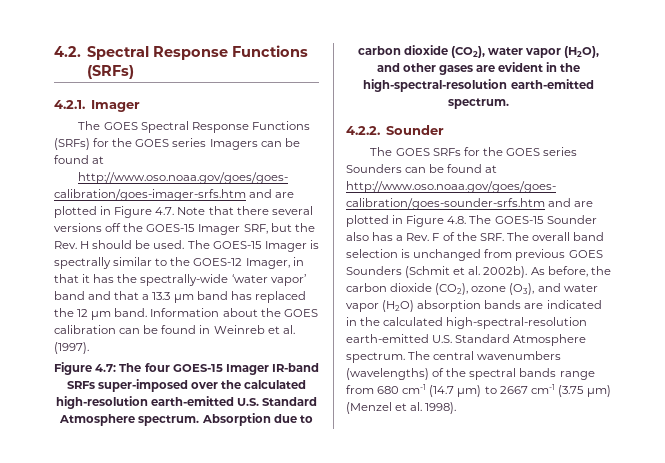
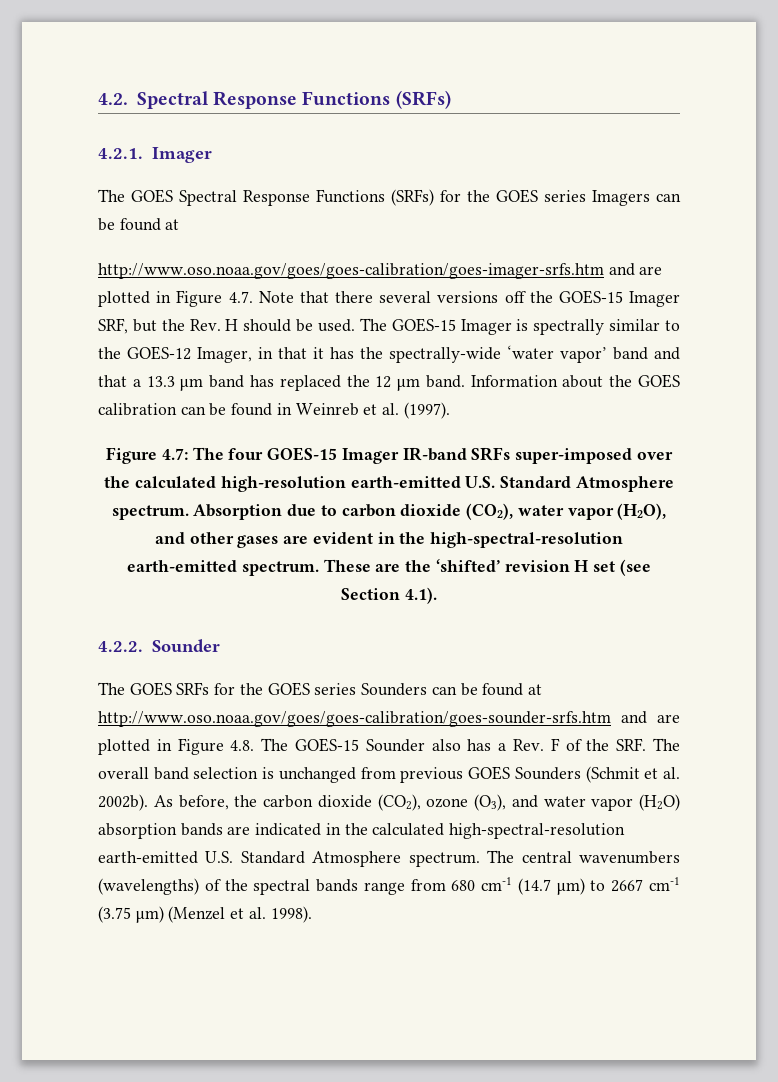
+ These are the ‘shifted’ revision H set (see Section 4.1).

